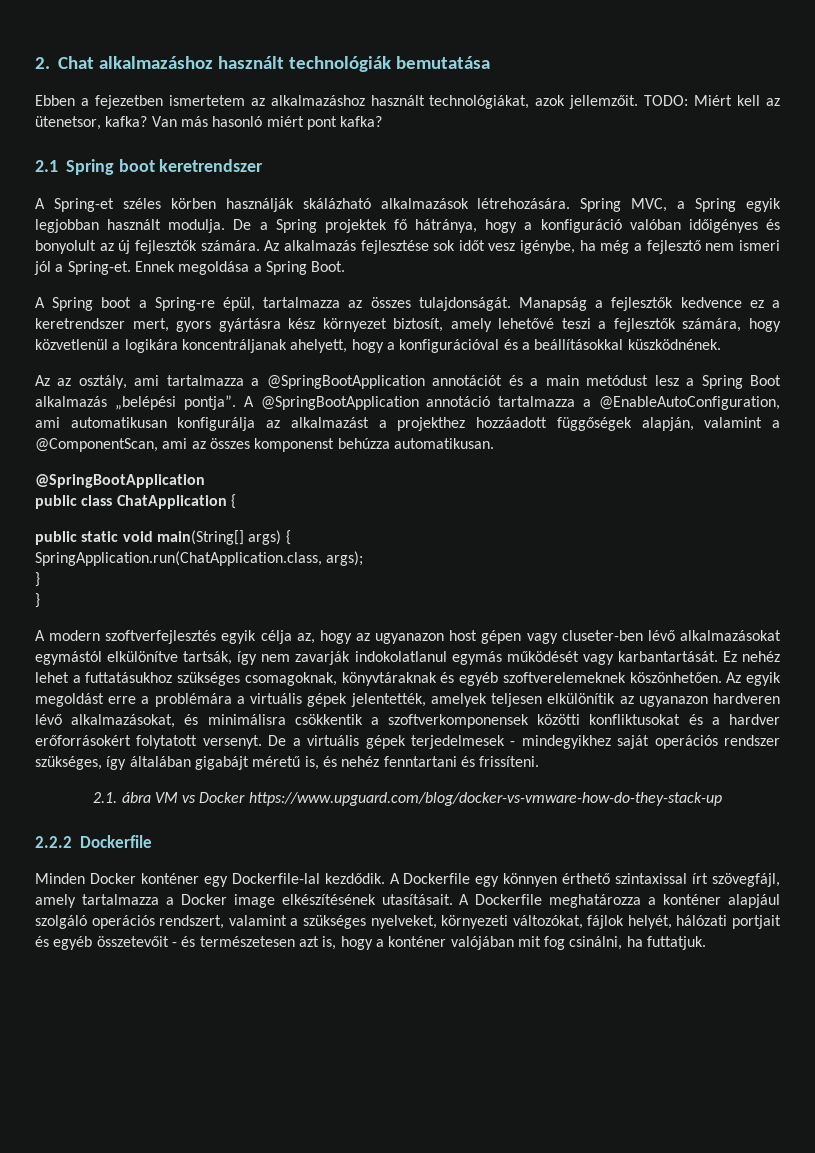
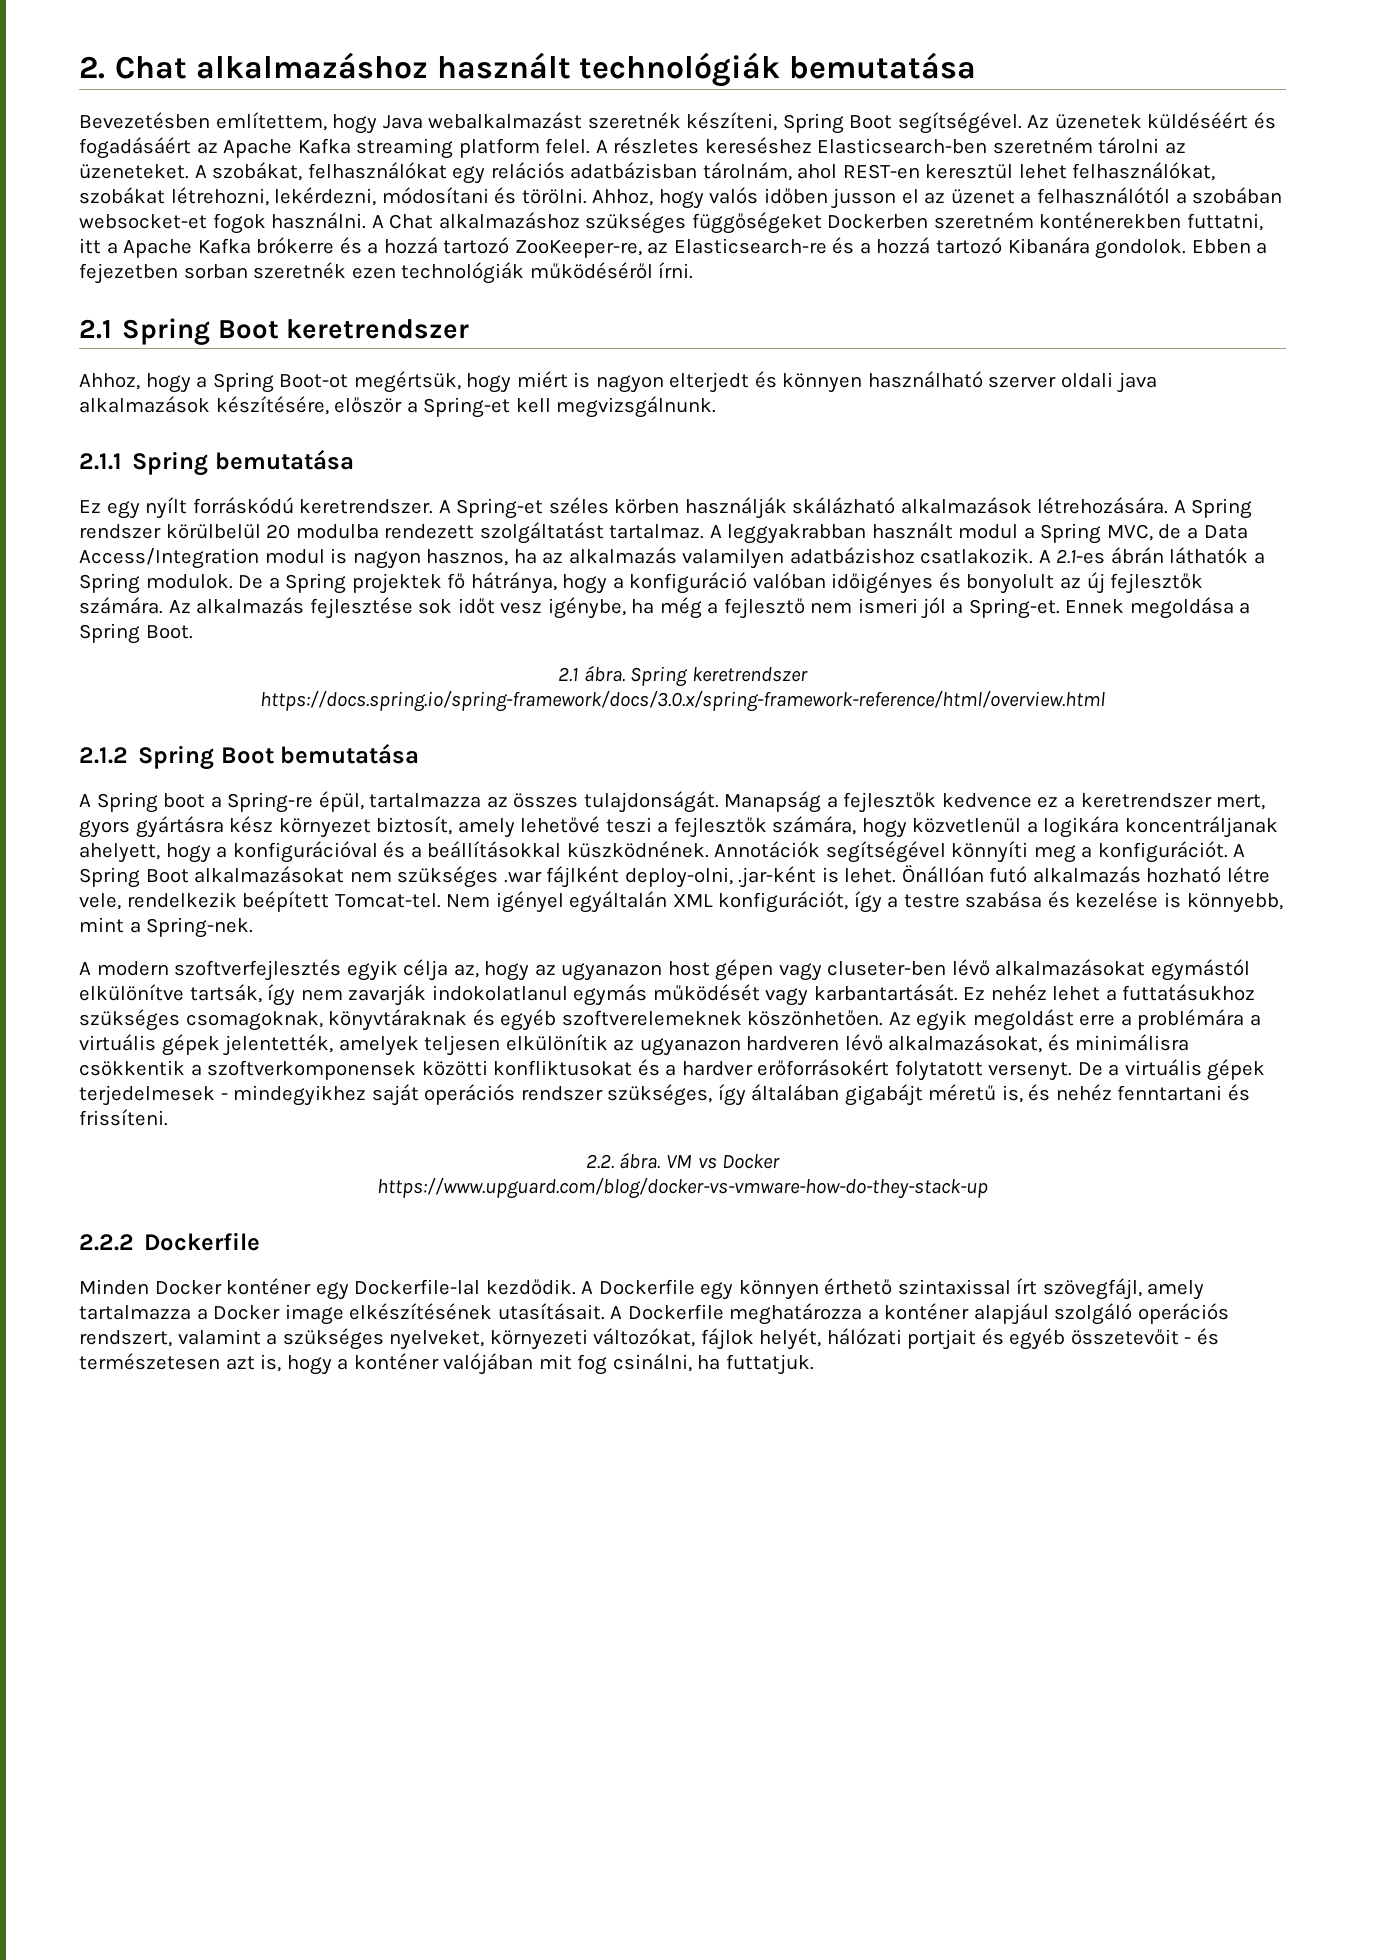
- Ebben a fejezetben ismertetem az alkalmazáshoz használt technológiákat, azok jellemzőit. TODO: Miért kell az ütenetsor, kafka? Van más hasonló miért pont kafka?
+ Bevezetésben említettem, hogy Java webalkalmazást szeretnék készíteni, Spring Boot segítségével. Az üzenetek küldéséért és fogadásáért az Apache Kafka streaming platform felel. A részletes kereséshez Elasticsearch-ben szeretném tárolni az üzeneteket. A szobákat, felhasználókat egy relációs adatbázisban tárolnám, ahol REST-en keresztül lehet felhasználókat, szobákat létrehozni, lekérdezni, módosítani és törölni. Ahhoz, hogy valós időben jusson el az üzenet a felhasználótól a szobában websocket-et fogok használni. A Chat alkalmazáshoz szükséges függőségeket Dockerben szeretném konténerekben futtatni, itt a Apache Kafka brókerre és a hozzá tartozó ZooKeeper-re, az Elasticsearch-re és a hozzá tartozó Kibanára gondolok. Ebben a fejezetben sorban szeretnék ezen technológiák működéséről írni.
- 2.1 Spring boot keretrendszer
- A Spring-et széles körben használják skálázható alkalmazások létrehozására.
+ 2.1 Spring Boot keretrendszer
+ Ahhoz, hogy a Spring Boot-ot megértsük, hogy miért is nagyon elterjedt és könnyen használható szerver oldali java alkalmazások készítésére, először a Spring-et kell megvizsgálnunk.
+ 2.1.1 Spring bemutatása
+ Ez egy nyílt forráskódú keretrendszer. A Spring-et széles körben használják skálázható alkalmazások létrehozására.
- Spring MVC, a Spring egyik legjobban használt modulja.
+ A Spring rendszer körülbelül 20 modulba rendezett szolgáltatást tartalmaz. A leggyakrabban használt modul a Spring MVC, de a Data Access/Integration modul is nagyon hasznos, ha az alkalmazás valamilyen adatbázishoz csatlakozik. A 2.1-es ábrán láthatók a Spring modulok.
+ 2.1 ábra. Spring keretrendszer
+ https://docs.spring.io/spring-framework/docs/3.0.x/spring-framework-reference/html/overview.html
+ 2.1.2 Spring Boot bemutatása
- Manapság a fejlesztők kedvence ez a keretrendszer mert, gyors gyártásra kész környezet biztosít, amely lehetővé teszi a fejlesztők számára, hogy közvetlenül a logikára koncentráljanak ahelyett, hogy a konfigurációval és a beállításokkal küszködnének.
- Az az osztály, ami tartalmazza a @SpringBootApplication annotációt és a main metódust lesz a Spring Boot alkalmazás „belépési pontja”. A @SpringBootApplication annotáció tartalmazza a @EnableAutoConfiguration, ami automatikusan konfigurálja az alkalmazást a projekthez hozzáadott függőségek alapján, valamint a @ComponentScan, ami az összes komponenst behúzza automatikusan.
- @SpringBootApplication
- public class ChatApplication {
- public static void main(String[] args) {
- SpringApplication.run(ChatApplication.class, args);
- }
- }
+ Manapság a fejlesztők kedvence ez a keretrendszer mert, gyors gyártásra kész környezet biztosít, amely lehetővé teszi a fejlesztők számára, hogy közvetlenül a logikára koncentráljanak ahelyett, hogy a konfigurációval és a beállításokkal küszködnének. Annotációk segítségével könnyíti meg a konfigurációt. A Spring Boot alkalmazásokat nem szükséges .war fájlként deploy-olni, .jar-ként is lehet. Önállóan futó alkalmazás hozható létre vele, rendelkezik beépített Tomcat-tel. Nem igényel egyáltalán XML konfigurációt, így a testre szabása és kezelése is könnyebb, mint a Spring-nek.
- 2.1. ábra VM vs Docker https://www.upguard.com/blog/docker-vs-vmware-how-do-they-stack-up
+ 2.2. ábra. VM vs Docker
+ https://www.upguard.com/blog/docker-vs-vmware-how-do-they-stack-up

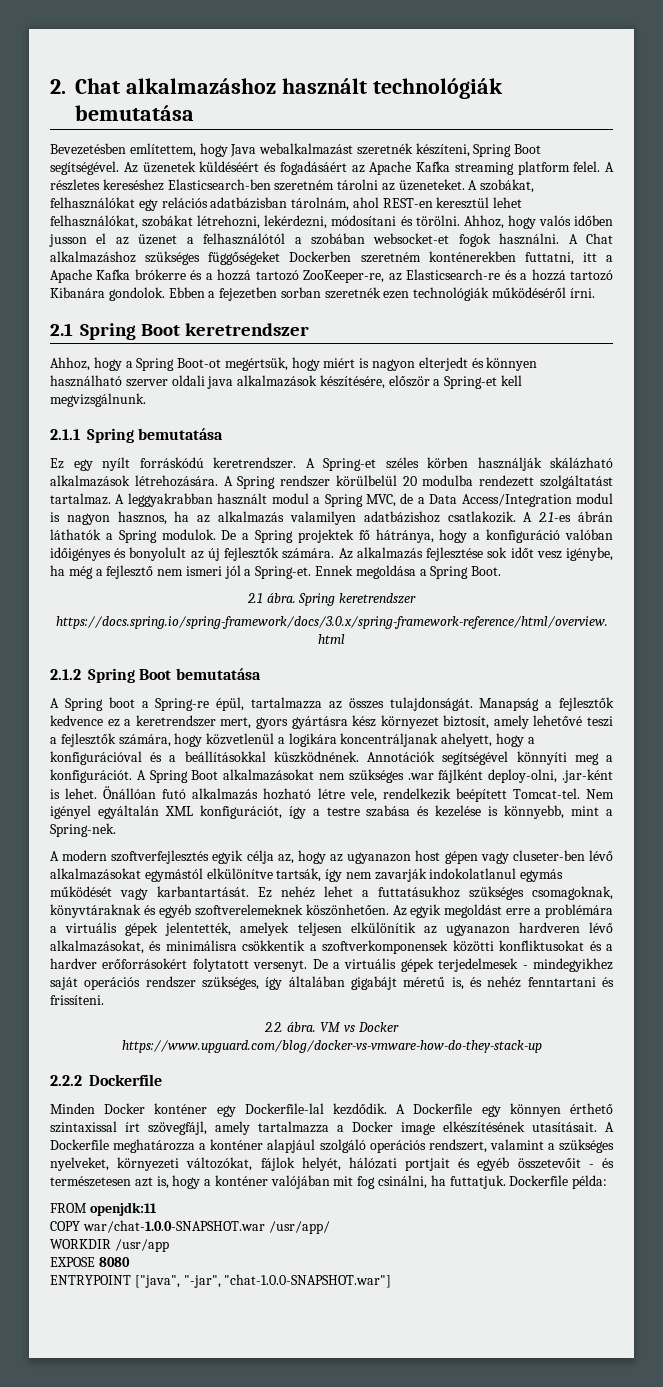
+ Dockerfile példa:
+ FROM openjdk:11
+ COPY war/chat-1.0.0-SNAPSHOT.war /usr/app/
+ WORKDIR /usr/app
+ EXPOSE 8080
+ ENTRYPOINT ["java", "-jar", "chat-1.0.0-SNAPSHOT.war"]

